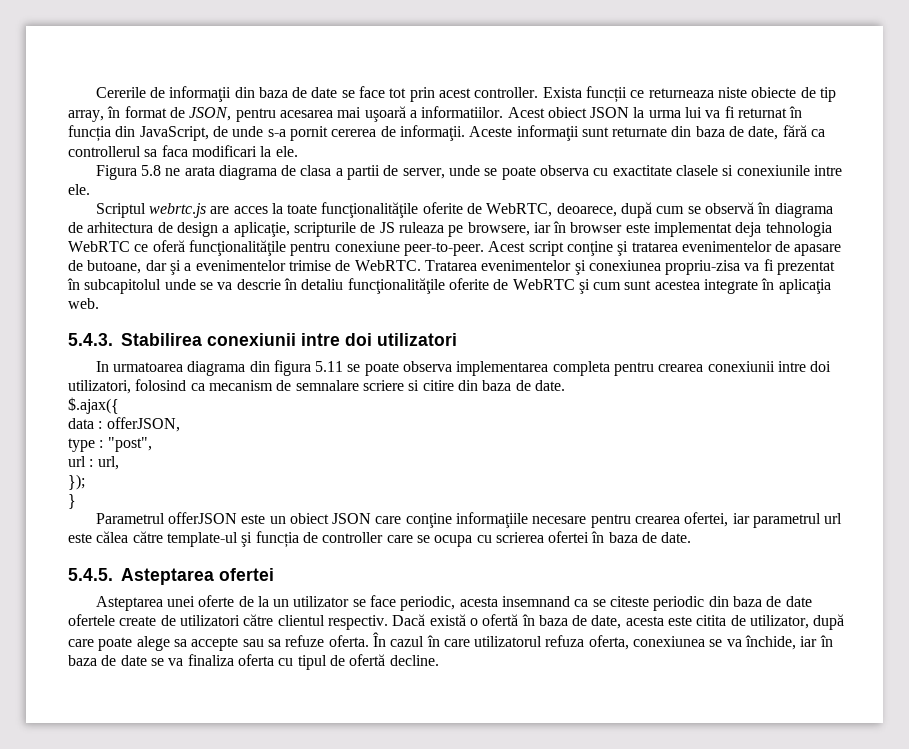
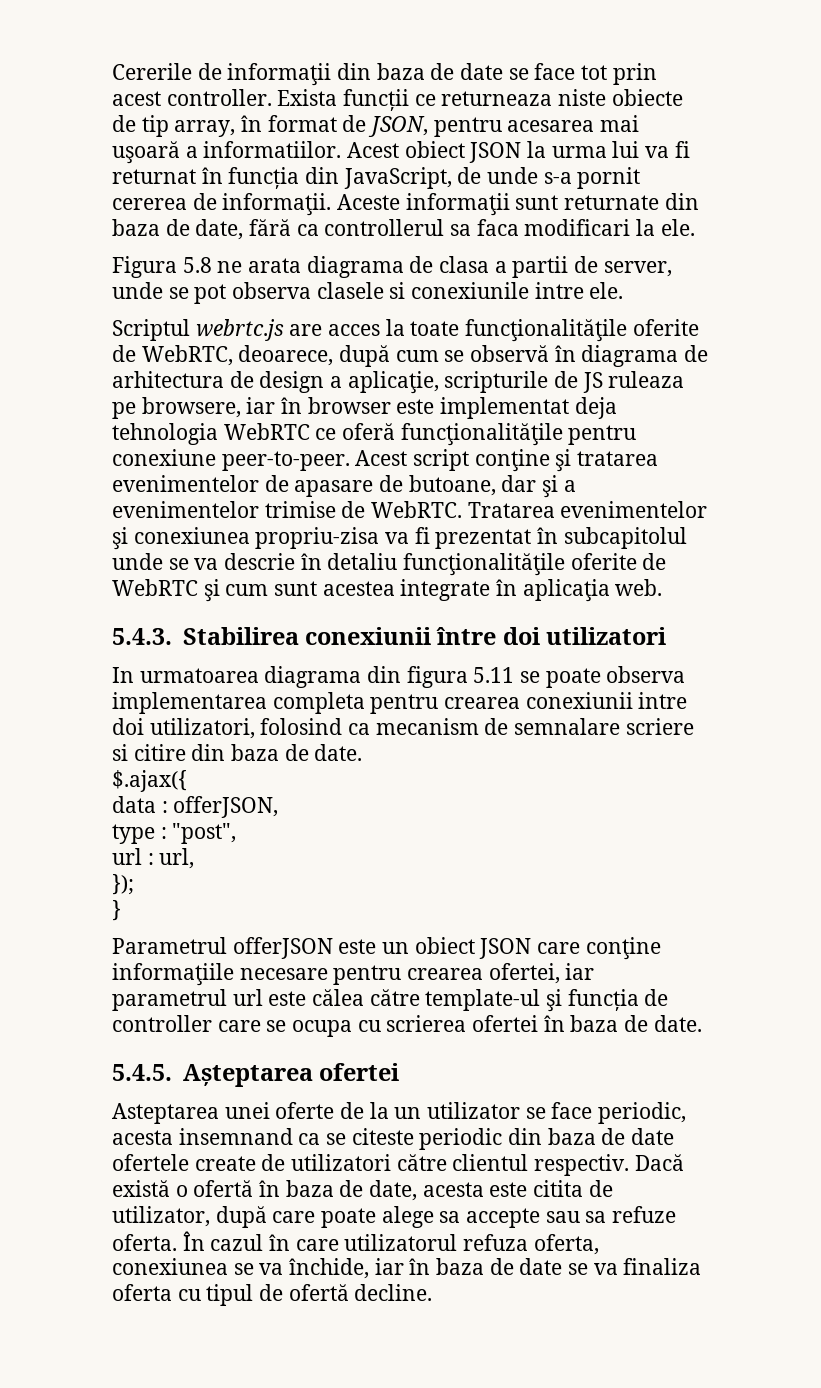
- Figura 5.8 ne arata diagrama de clasa a partii de server, unde se poate observa cu exactitate clasele si conexiunile intre ele.
+ Figura 5.8 ne arata diagrama de clasa a partii de server, unde se pot observa clasele si conexiunile intre ele.
- 5.4.3. Stabilirea conexiunii intre doi utilizatori
+ 5.4.3. Stabilirea conexiunii între doi utilizatori
- 5.4.5. Asteptarea ofertei
+ 5.4.5. Așteptarea ofertei

